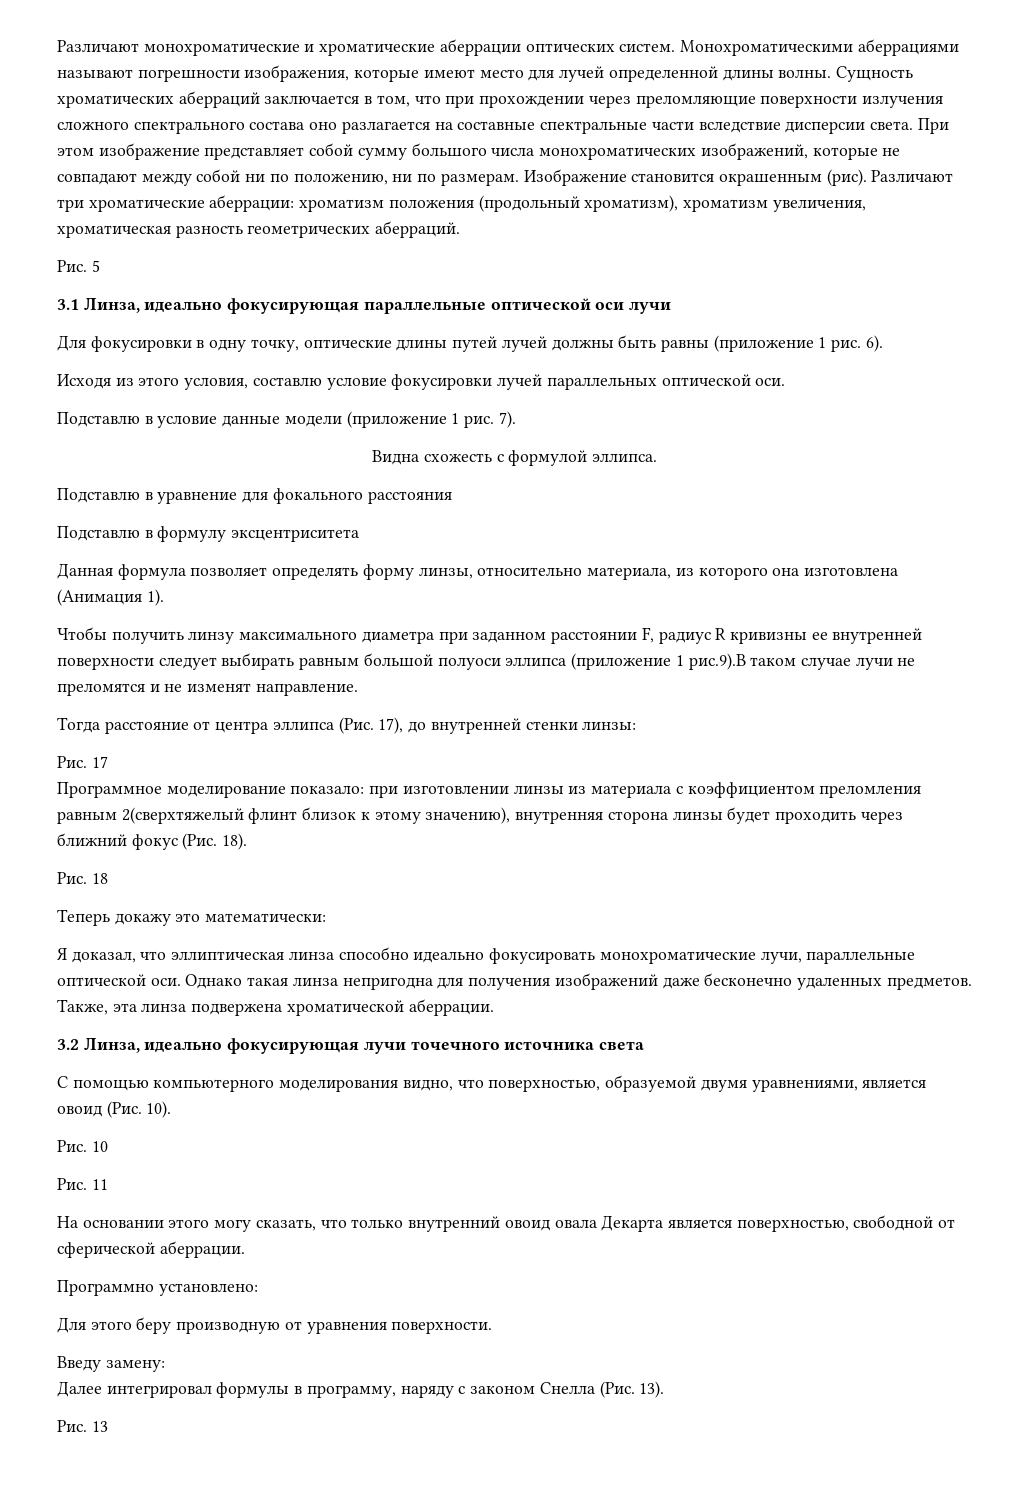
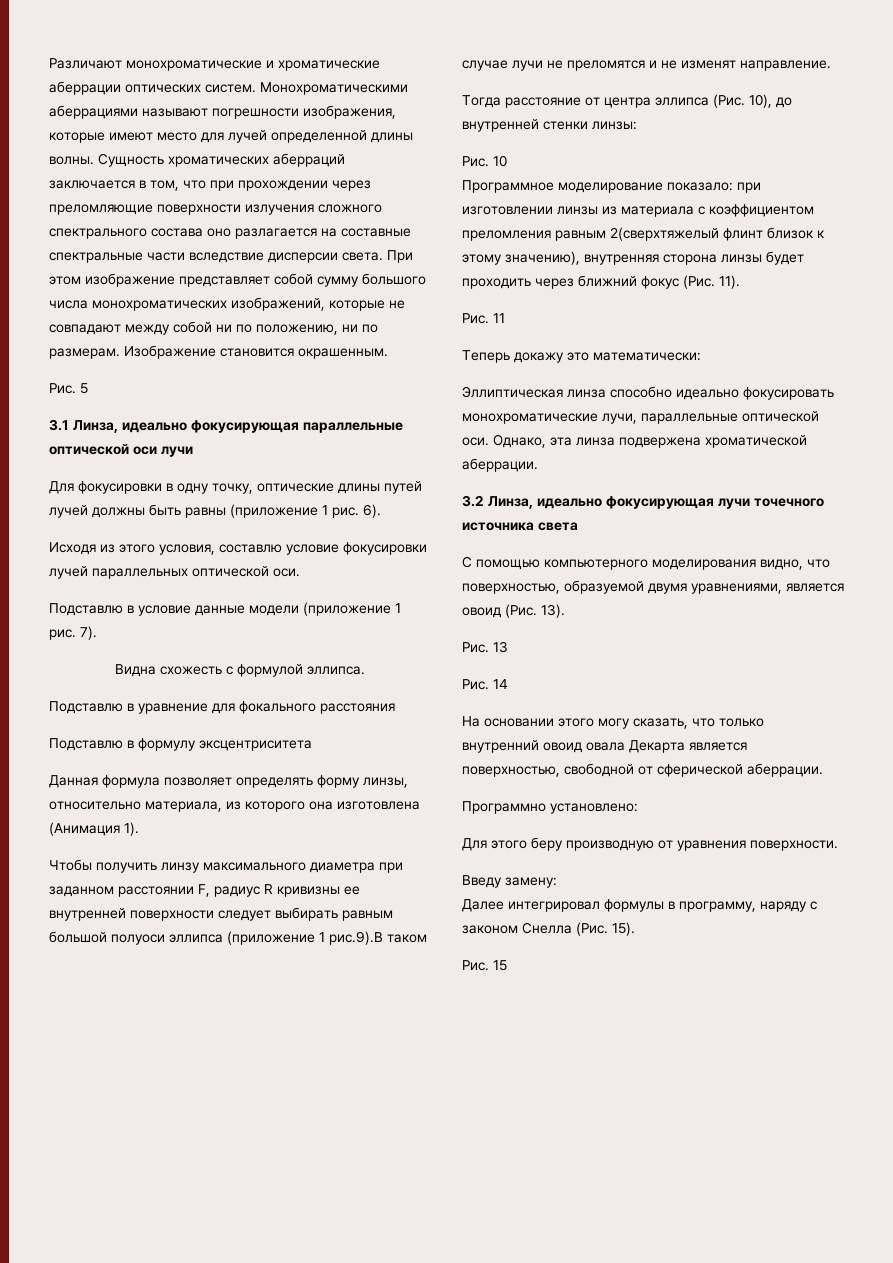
- Изображение становится окрашенным (рис). Различают три хроматические аберрации: хроматизм положения (продольный хроматизм), хроматизм увеличения, хроматическая разность геометрических аберраций.
+ Изображение становится окрашенным.
- Тогда расстояние от центра эллипса (Рис. 17), до внутренней стенки линзы:
+ Тогда расстояние от центра эллипса (Рис. 10), до внутренней стенки линзы:
- Рис. 17
+ Рис. 10
- Программное моделирование показало: при изготовлении линзы из материала с коэффициентом преломления равным 2(сверхтяжелый флинт близок к этому значению), внутренняя сторона линзы будет проходить через ближний фокус (Рис. 18).
- Рис. 18
+ Программное моделирование показало: при изготовлении линзы из материала с коэффициентом преломления равным 2(сверхтяжелый флинт близок к этому значению), внутренняя сторона линзы будет проходить через ближний фокус (Рис. 11).
+ Рис. 11
- Я доказал, что эллиптическая линза способно идеально фокусировать монохроматические лучи, параллельные оптической оси.
+ Эллиптическая линза способно идеально фокусировать монохроматические лучи, параллельные оптической оси.
- Однако такая линза непригодна для получения изображений даже бесконечно удаленных предметов. Также, эта линза подвержена хроматической аберрации.
+ Однако, эта линза подвержена хроматической аберрации.
- С помощью компьютерного моделирования видно, что поверхностью, образуемой двумя уравнениями, является овоид (Рис. 10).
- Рис. 10
- Рис. 11
+ С помощью компьютерного моделирования видно, что поверхностью, образуемой двумя уравнениями, является овоид (Рис. 13).
+ Рис. 13
+ Рис. 14
- Далее интегрировал формулы в программу, наряду с законом Снелла (Рис. 13).
- Рис. 13
+ Далее интегрировал формулы в программу, наряду с законом Снелла (Рис. 15).
+ Рис. 15

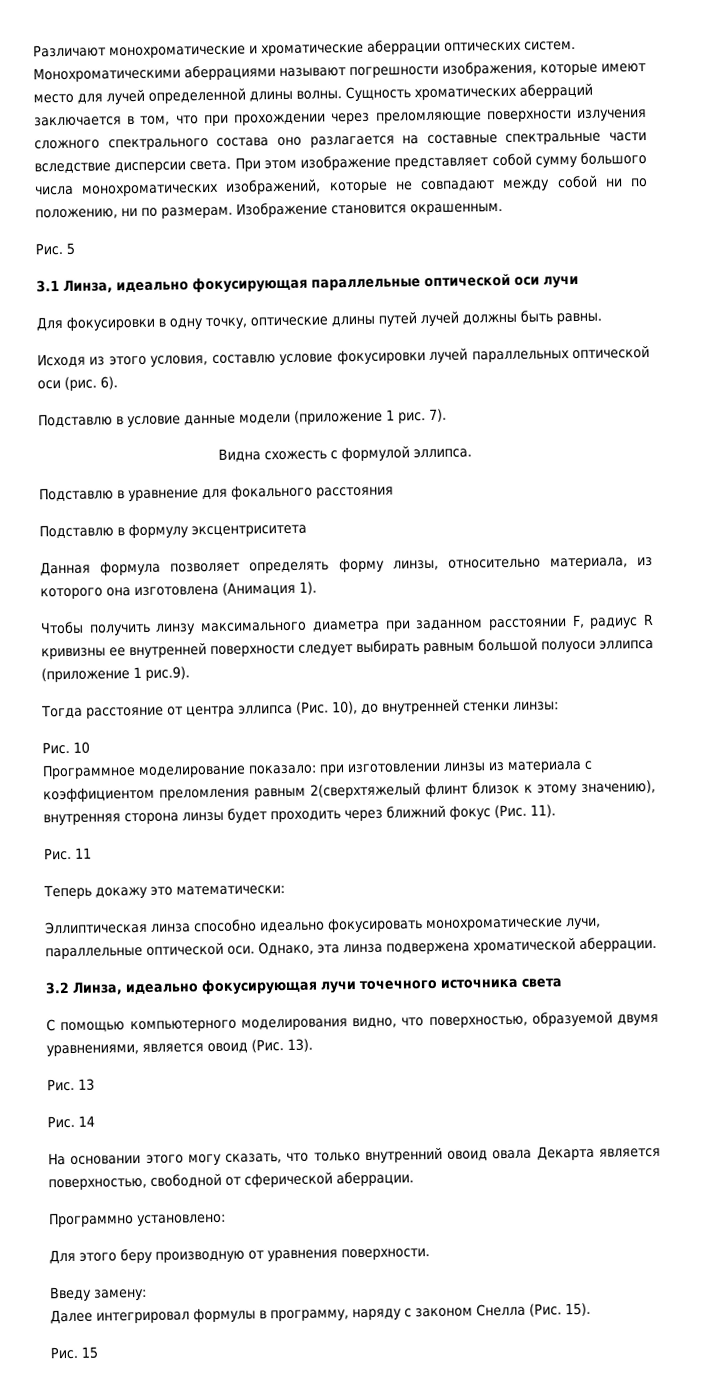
- Для фокусировки в одну точку, оптические длины путей лучей должны быть равны (приложение 1 рис. 6).
+ Для фокусировки в одну точку, оптические длины путей лучей должны быть равны.
- Исходя из этого условия, составлю условие фокусировки лучей параллельных оптической оси.
+ Исходя из этого условия, составлю условие фокусировки лучей параллельных оптической оси (рис. 6).
- Чтобы получить линзу максимального диаметра при заданном расстоянии F, радиус R кривизны ее внутренней поверхности следует выбирать равным большой полуоси эллипса (приложение 1 рис.9).В таком случае лучи не преломятся и не изменят направление.
+ Чтобы получить линзу максимального диаметра при заданном расстоянии F, радиус R кривизны ее внутренней поверхности следует выбирать равным большой полуоси эллипса (приложение 1 рис.9).

